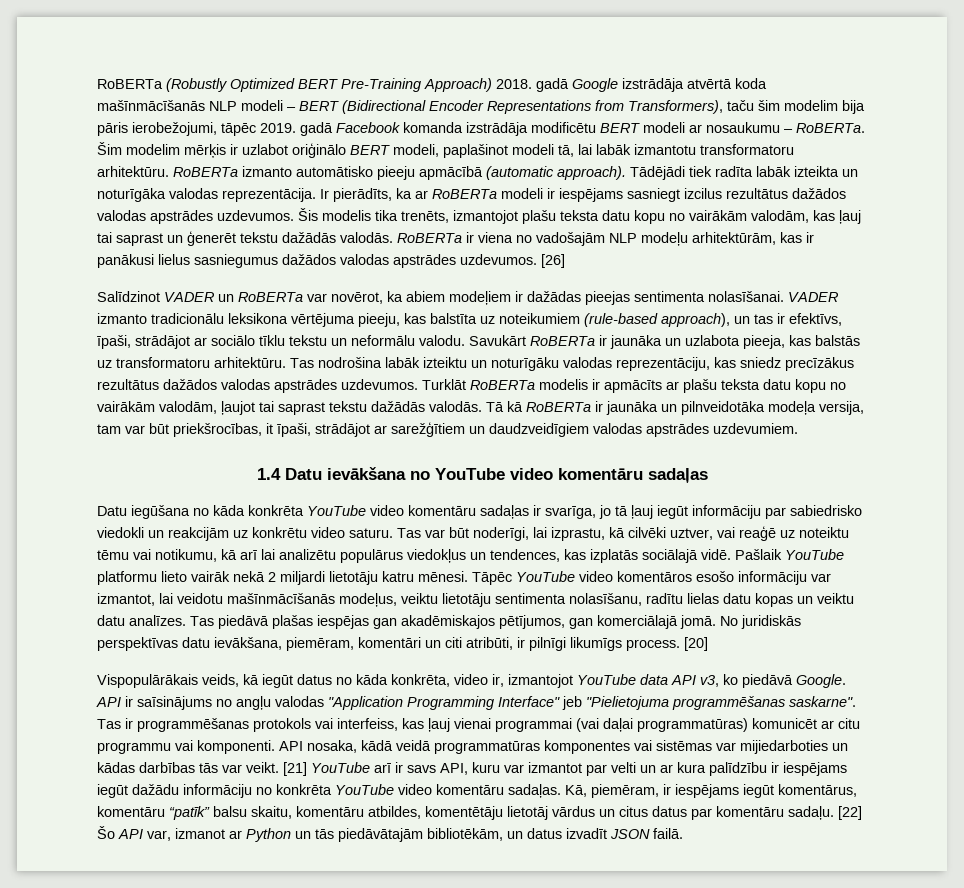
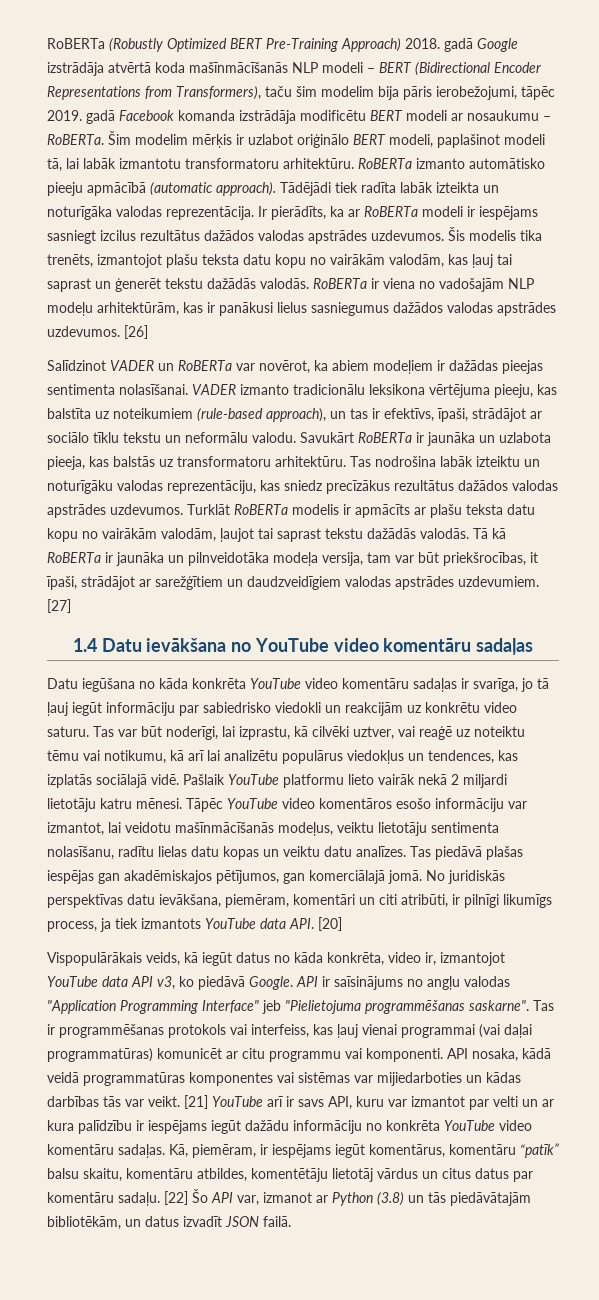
+ [27]
- No juridiskās perspektīvas datu ievākšana, piemēram, komentāri un citi atribūti, ir pilnīgi likumīgs process. [20]
+ No juridiskās perspektīvas datu ievākšana, piemēram, komentāri un citi atribūti, ir pilnīgi likumīgs process, ja tiek izmantots YouTube data API. [20]
- [22] Šo API var, izmanot ar Python un tās piedāvātajām bibliotēkām, un datus izvadīt JSON failā.
+ [22] Šo API var, izmanot ar Python (3.8) un tās piedāvātajām bibliotēkām, un datus izvadīt JSON failā.

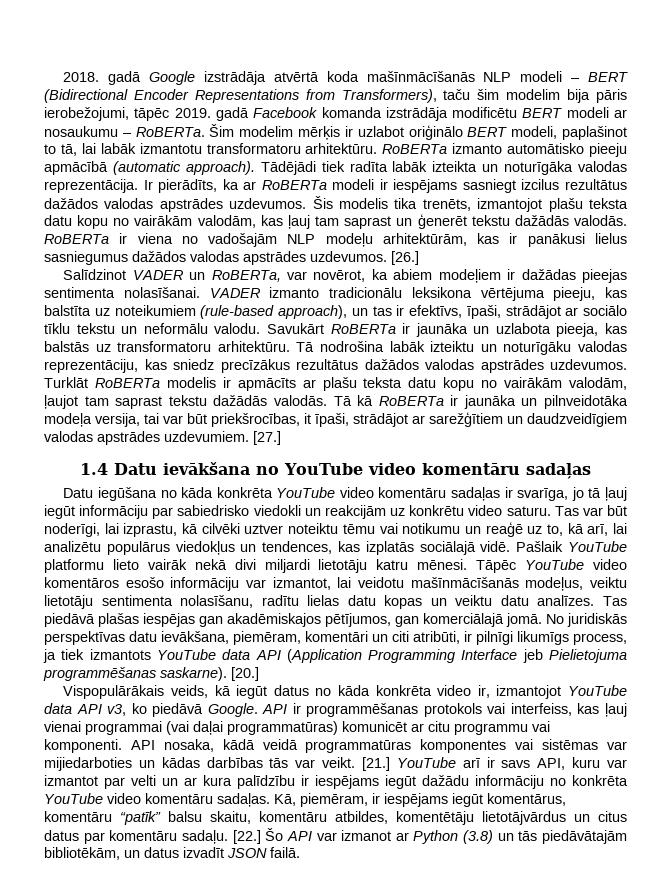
- RoBERTa (Robustly Optimized BERT Pre-Training Approach) 2018. gadā Google izstrādāja atvērtā koda mašīnmācīšanās NLP modeli – BERT (Bidirectional Encoder Representations from Transformers), taču šim modelim bija pāris ierobežojumi, tāpēc 2019. gadā Facebook komanda izstrādāja modificētu BERT modeli ar nosaukumu – RoBERTa.
+ 2018. gadā Google izstrādāja atvērtā koda mašīnmācīšanās NLP modeli – BERT (Bidirectional Encoder Representations from Transformers), taču šim modelim bija pāris ierobežojumi, tāpēc 2019. gadā Facebook komanda izstrādāja modificētu BERT modeli ar nosaukumu – RoBERTa.
- Šim modelim mērķis ir uzlabot oriģinālo BERT modeli, paplašinot modeli tā, lai labāk izmantotu transformatoru arhitektūru.
+ Šim modelim mērķis ir uzlabot oriģinālo BERT modeli, paplašinot to tā, lai labāk izmantotu transformatoru arhitektūru.
- Šis modelis tika trenēts, izmantojot plašu teksta datu kopu no vairākām valodām, kas ļauj tai saprast un ģenerēt tekstu dažādās valodās.
+ Šis modelis tika trenēts, izmantojot plašu teksta datu kopu no vairākām valodām, kas ļauj tam saprast un ģenerēt tekstu dažādās valodās.
- [26]
+ [26.]
- Salīdzinot VADER un RoBERTa var novērot, ka abiem modeļiem ir dažādas pieejas sentimenta nolasīšanai.
+ Salīdzinot VADER un RoBERTa, var novērot, ka abiem modeļiem ir dažādas pieejas sentimenta nolasīšanai.
- Tas nodrošina labāk izteiktu un noturīgāku valodas reprezentāciju, kas sniedz precīzākus rezultātus dažādos valodas apstrādes uzdevumos.
+ Tā nodrošina labāk izteiktu un noturīgāku valodas reprezentāciju, kas sniedz precīzākus rezultātus dažādos valodas apstrādes uzdevumos.
- Turklāt RoBERTa modelis ir apmācīts ar plašu teksta datu kopu no vairākām valodām, ļaujot tai saprast tekstu dažādās valodās.
+ Turklāt RoBERTa modelis ir apmācīts ar plašu teksta datu kopu no vairākām valodām, ļaujot tam saprast tekstu dažādās valodās.
- Tā kā RoBERTa ir jaunāka un pilnveidotāka modeļa versija, tam var būt priekšrocības, it īpaši, strādājot ar sarežģītiem un daudzveidīgiem valodas apstrādes uzdevumiem.
+ Tā kā RoBERTa ir jaunāka un pilnveidotāka modeļa versija, tai var būt priekšrocības, it īpaši, strādājot ar sarežģītiem un daudzveidīgiem valodas apstrādes uzdevumiem.
- [27]
+ [27.]
- Tas var būt noderīgi, lai izprastu, kā cilvēki uztver, vai reaģē uz noteiktu tēmu vai notikumu, kā arī lai analizētu populārus viedokļus un tendences, kas izplatās sociālajā vidē.
+ Tas var būt noderīgi, lai izprastu, kā cilvēki uztver noteiktu tēmu vai notikumu un reaģē uz to, kā arī, lai analizētu populārus viedokļus un tendences, kas izplatās sociālajā vidē.
- Pašlaik YouTube platformu lieto vairāk nekā 2 miljardi lietotāju katru mēnesi.
+ Pašlaik YouTube platformu lieto vairāk nekā divi miljardi lietotāju katru mēnesi.
- No juridiskās perspektīvas datu ievākšana, piemēram, komentāri un citi atribūti, ir pilnīgi likumīgs process, ja tiek izmantots YouTube data API. [20]
+ No juridiskās perspektīvas datu ievākšana, piemēram, komentāri un citi atribūti, ir pilnīgi likumīgs process, ja tiek izmantots YouTube data API (Application Programming Interface jeb Pielietojuma programmēšanas saskarne). [20.]
- Vispopulārākais veids, kā iegūt datus no kāda konkrēta, video ir, izmantojot YouTube data API v3, ko piedāvā Google.
+ Vispopulārākais veids, kā iegūt datus no kāda konkrēta video ir, izmantojot YouTube data API v3, ko piedāvā Google.
- API ir saīsinājums no angļu valodas "Application Programming Interface" jeb "Pielietojuma programmēšanas saskarne". Tas ir programmēšanas protokols vai interfeiss, kas ļauj vienai programmai (vai daļai programmatūras) komunicēt ar citu programmu vai komponenti.
+ API ir programmēšanas protokols vai interfeiss, kas ļauj vienai programmai (vai daļai programmatūras) komunicēt ar citu programmu vai komponenti.
- [21] YouTube arī ir savs API, kuru var izmantot par velti un ar kura palīdzību ir iespējams iegūt dažādu informāciju no konkrēta YouTube video komentāru sadaļas.
+ [21.] YouTube arī ir savs API, kuru var izmantot par velti un ar kura palīdzību ir iespējams iegūt dažādu informāciju no konkrēta YouTube video komentāru sadaļas.
- Kā, piemēram, ir iespējams iegūt komentārus, komentāru “patīk” balsu skaitu, komentāru atbildes, komentētāju lietotāj vārdus un citus datus par komentāru sadaļu.
+ Kā, piemēram, ir iespējams iegūt komentārus, komentāru “patīk” balsu skaitu, komentāru atbildes, komentētāju lietotājvārdus un citus datus par komentāru sadaļu.
- [22] Šo API var, izmanot ar Python (3.8) un tās piedāvātajām bibliotēkām, un datus izvadīt JSON failā.
+ [22.] Šo API var izmanot ar Python (3.8) un tās piedāvātajām bibliotēkām, un datus izvadīt JSON failā.

